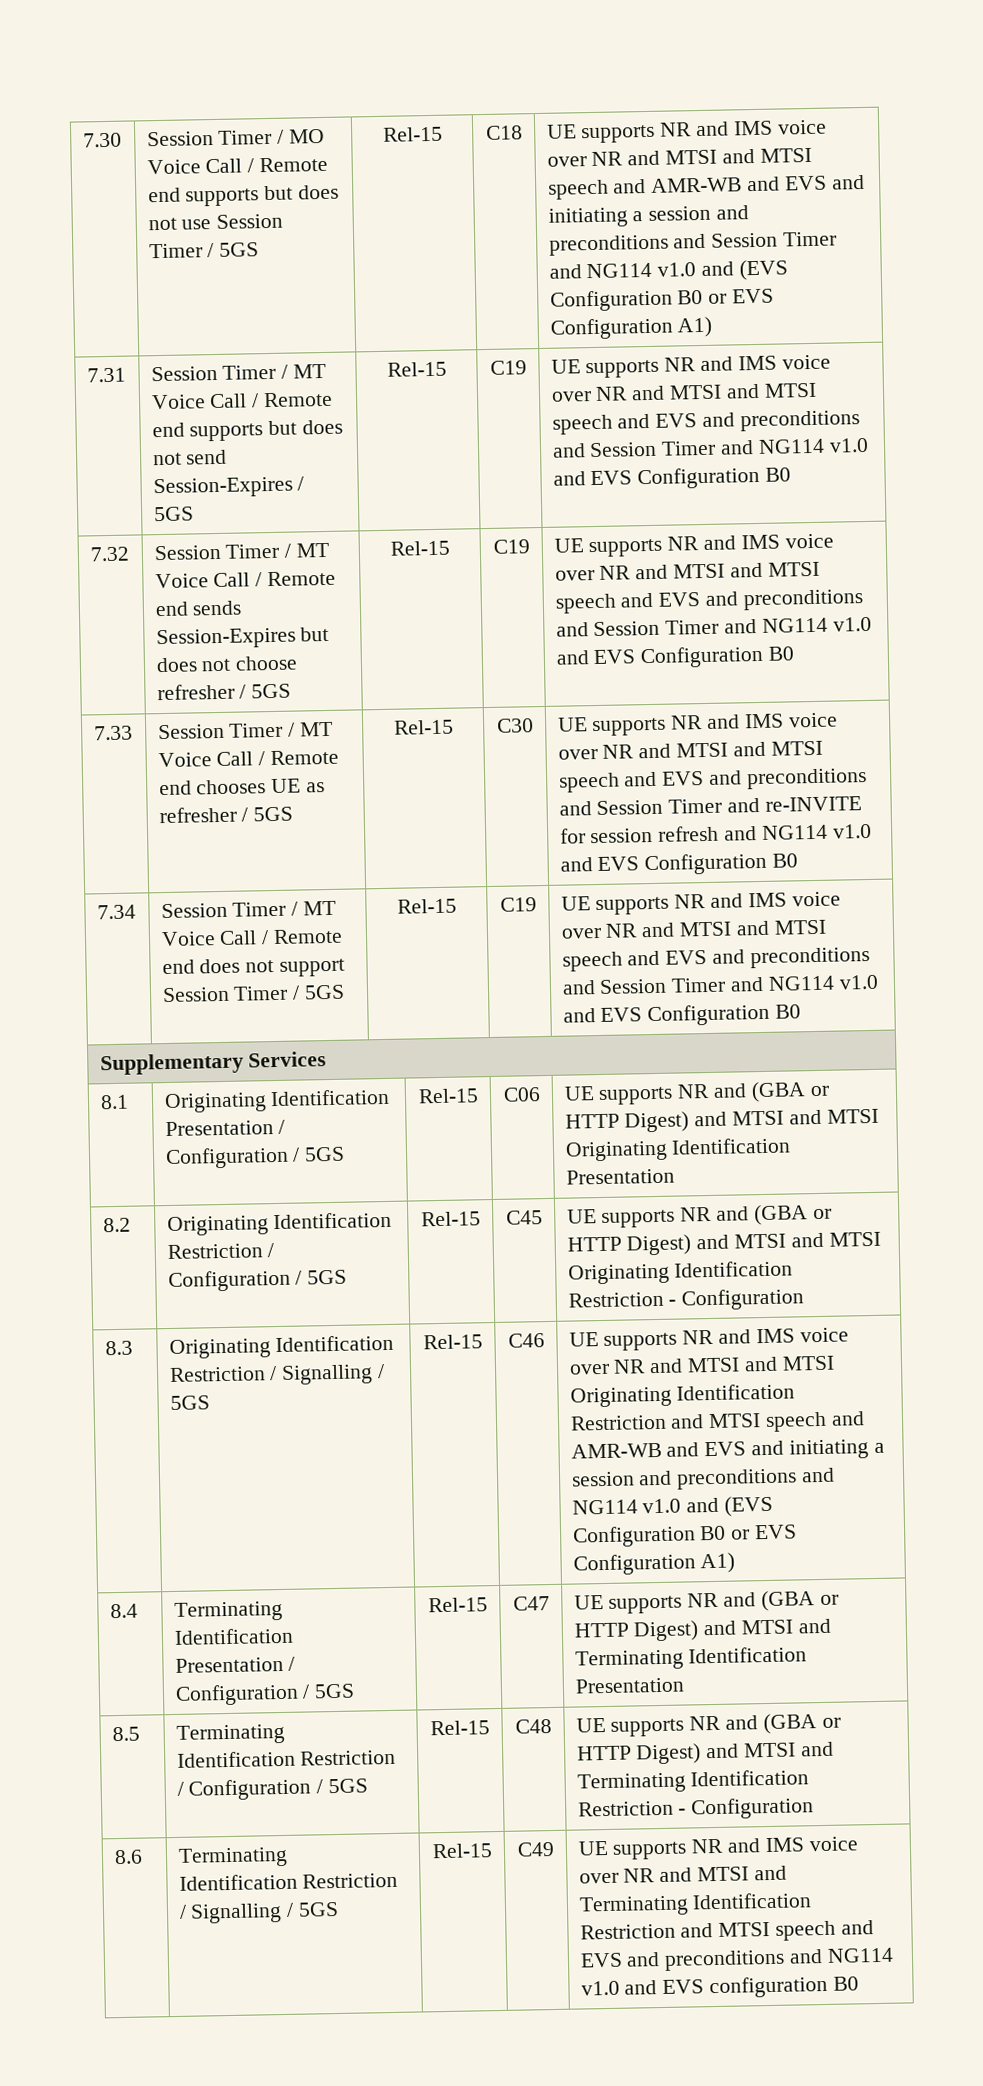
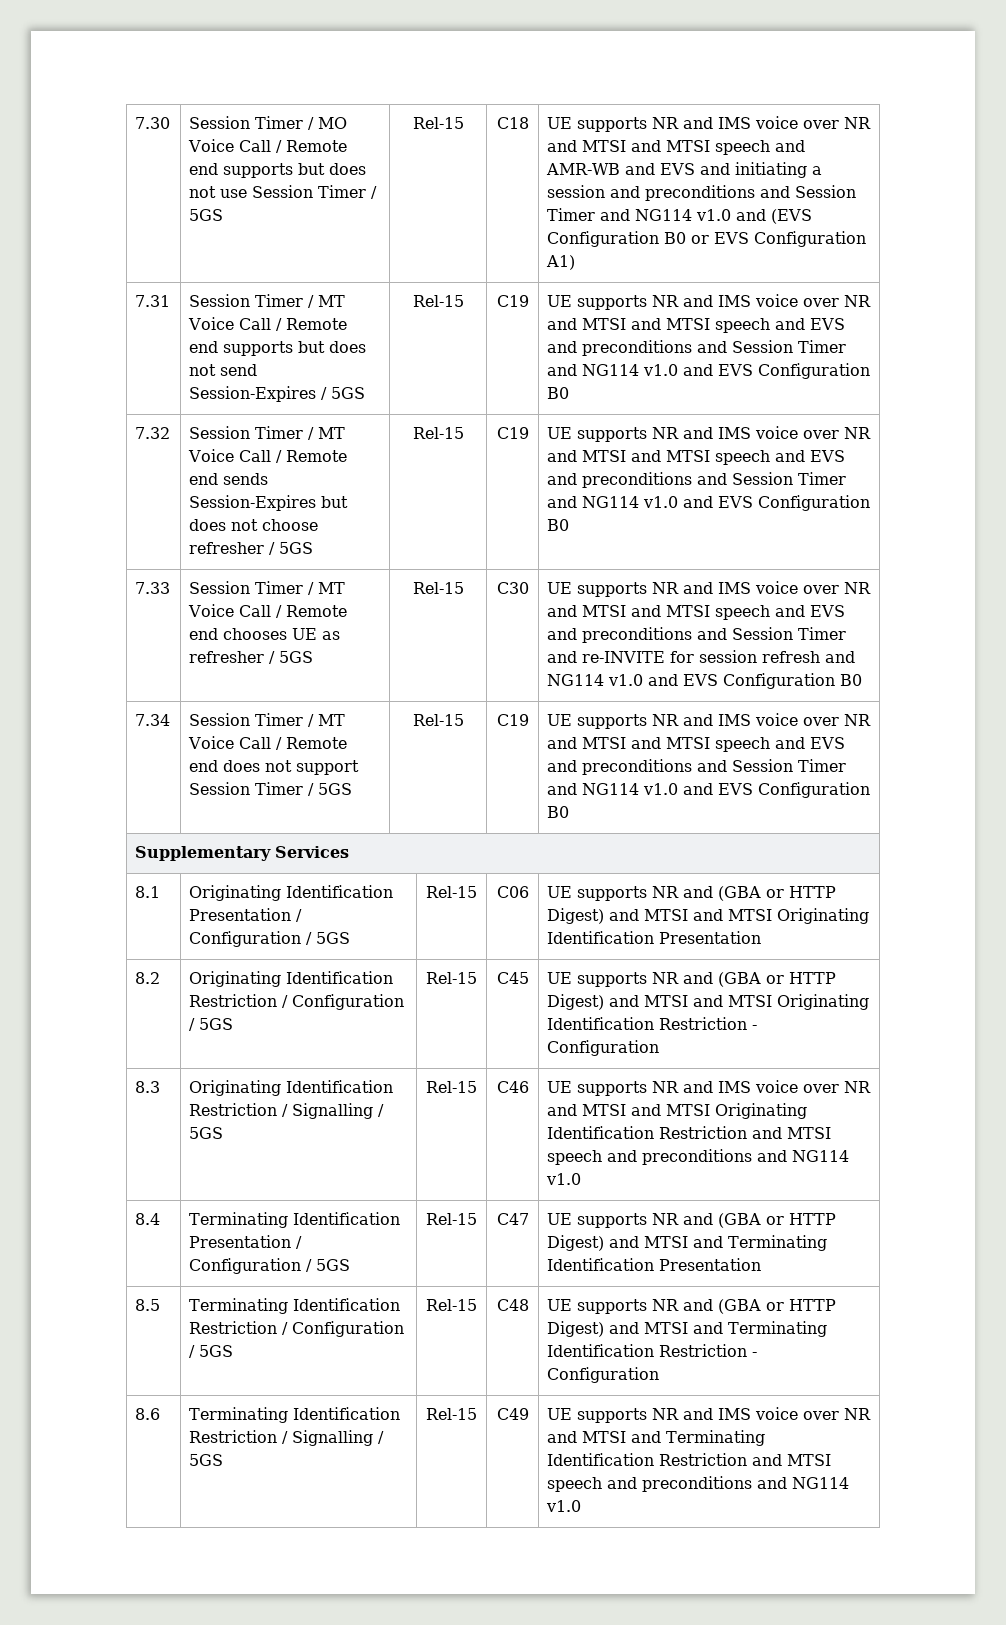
- UE supports NR and IMS voice over NR and MTSI and MTSI Originating Identification Restriction and MTSI speech and AMR-WB and EVS and initiating a session and preconditions and NG114 v1.0 and (EVS Configuration B0 or EVS Configuration A1)
+ UE supports NR and IMS voice over NR and MTSI and MTSI Originating Identification Restriction and MTSI speech and preconditions and NG114 v1.0
- 8.6 | Terminating Identification Restriction / Signalling / 5GS | Rel-15 | C49 | UE supports NR and IMS voice over NR and MTSI and Terminating Identification Restriction and MTSI speech and EVS and preconditions and NG114 v1.0 and EVS configuration B0
+ 8.6 | Terminating Identification Restriction / Signalling / 5GS | Rel-15 | C49 | UE supports NR and IMS voice over NR and MTSI and Terminating Identification Restriction and MTSI speech and preconditions and NG114 v1.0

